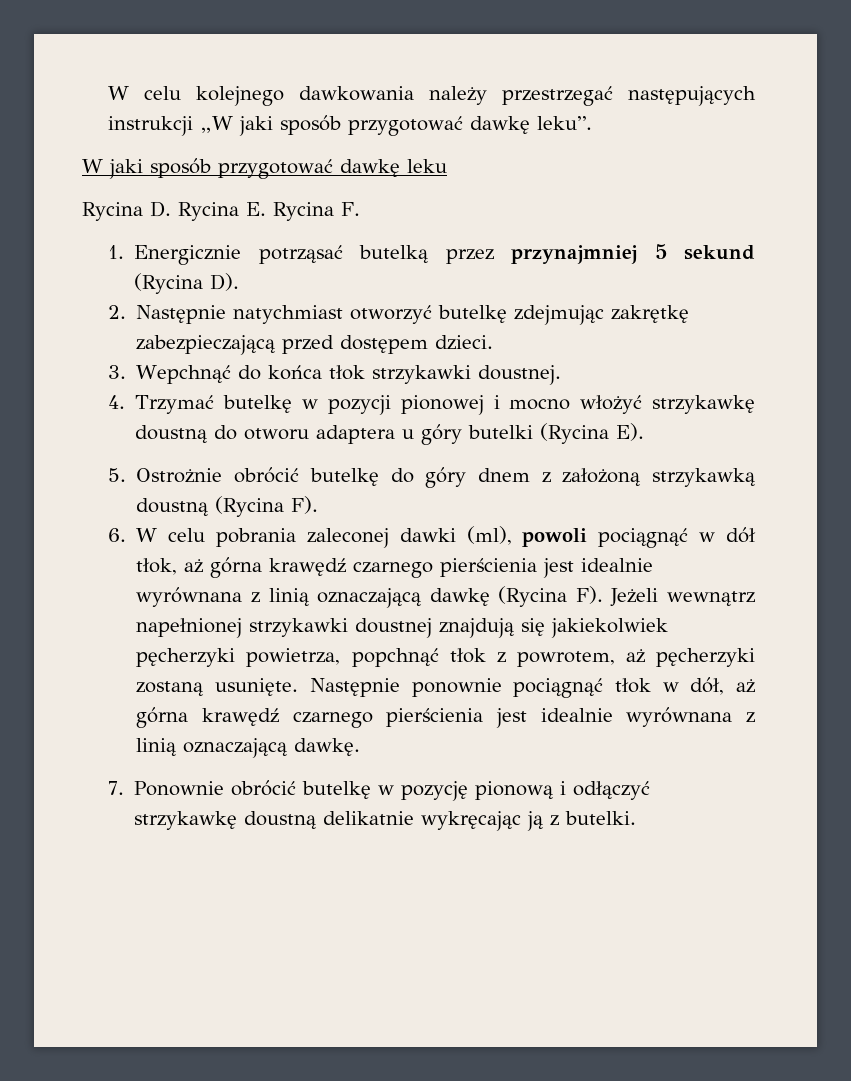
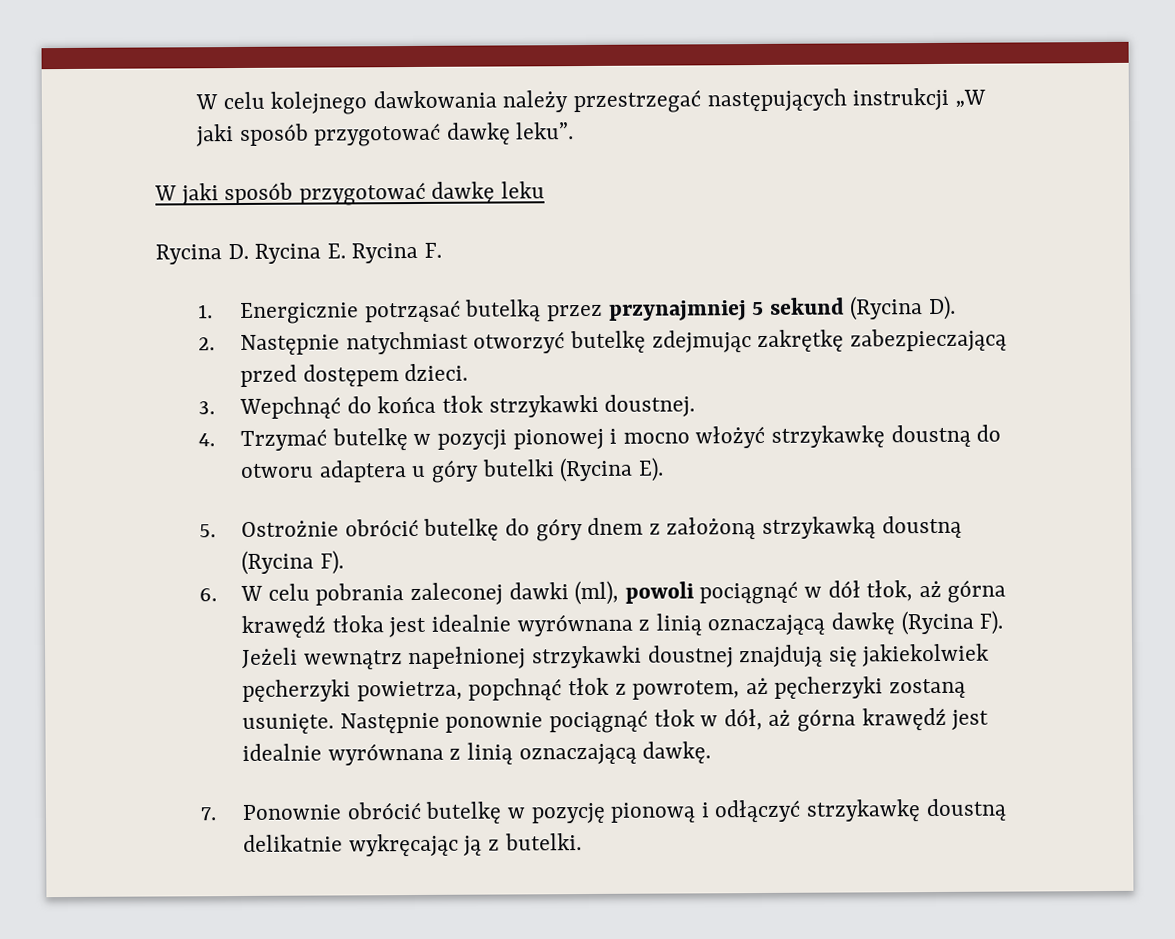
- 6. W celu pobrania zaleconej dawki (ml), powoli pociągnąć w dół tłok, aż górna krawędź czarnego pierścienia jest idealnie wyrównana z linią oznaczającą dawkę (Rycina F). Jeżeli wewnątrz napełnionej strzykawki doustnej znajdują się jakiekolwiek pęcherzyki powietrza, popchnąć tłok z powrotem, aż pęcherzyki zostaną usunięte.
+ 6. W celu pobrania zaleconej dawki (ml), powoli pociągnąć w dół tłok, aż górna krawędź tłoka jest idealnie wyrównana z linią oznaczającą dawkę (Rycina F). Jeżeli wewnątrz napełnionej strzykawki doustnej znajdują się jakiekolwiek pęcherzyki powietrza, popchnąć tłok z powrotem, aż pęcherzyki zostaną usunięte.
- Następnie ponownie pociągnąć tłok w dół, aż górna krawędź czarnego pierścienia jest idealnie wyrównana z linią oznaczającą dawkę.
+ Następnie ponownie pociągnąć tłok w dół, aż górna krawędź jest idealnie wyrównana z linią oznaczającą dawkę.

